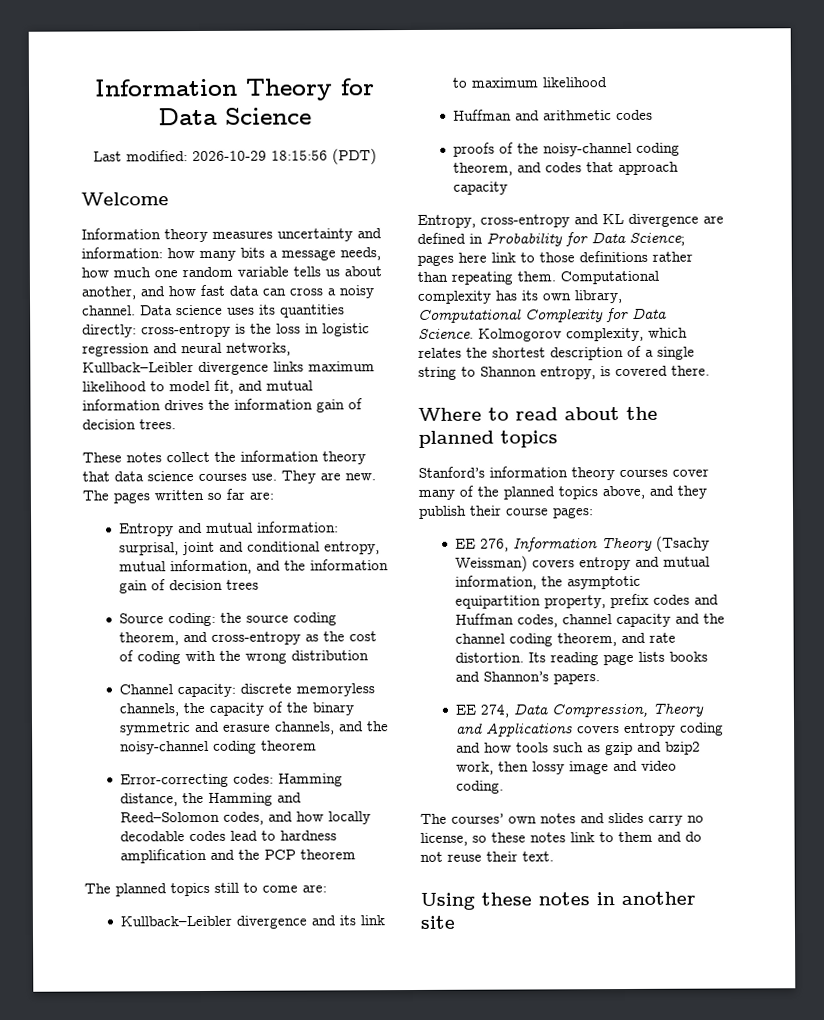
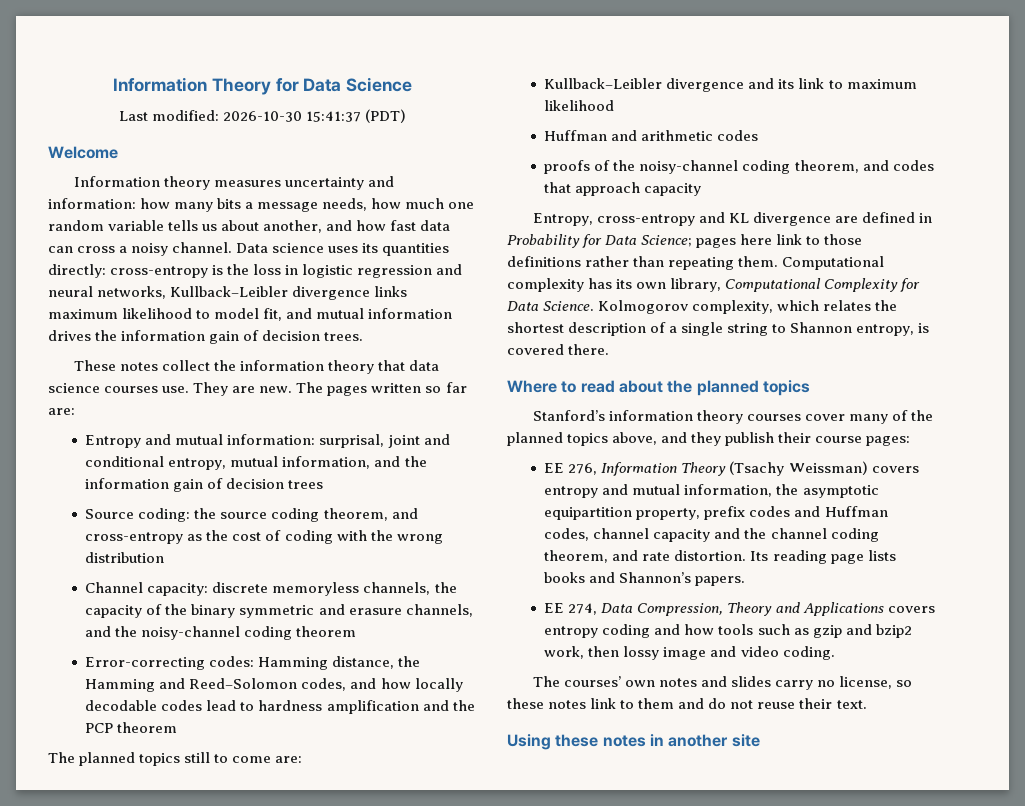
- Last modified: 2026-10-29 18:15:56 (PDT)
+ Last modified: 2026-10-30 15:41:37 (PDT)

